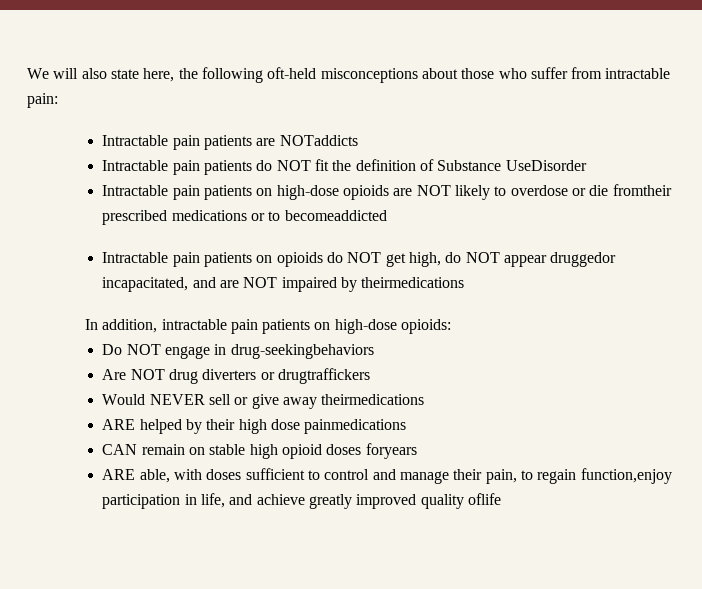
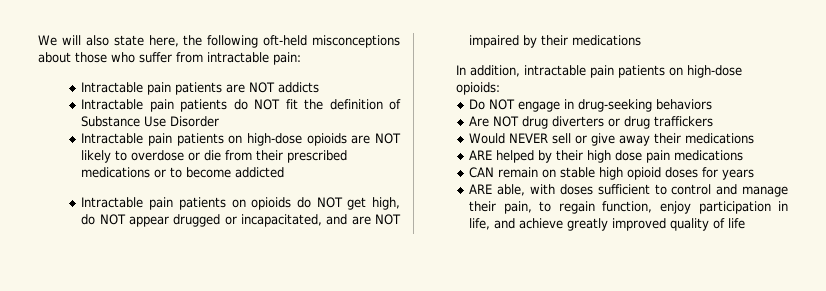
- Intractable pain patients are NOTaddicts
+ Intractable pain patients are NOT addicts
- Intractable pain patients do NOT fit the definition of Substance UseDisorder
+ Intractable pain patients do NOT fit the definition of Substance Use Disorder
- Intractable pain patients on high-dose opioids are NOT likely to overdose or die fromtheir prescribed medications or to becomeaddicted
+ Intractable pain patients on high-dose opioids are NOT likely to overdose or die from their prescribed medications or to become addicted
- Intractable pain patients on opioids do NOT get high, do NOT appear druggedor incapacitated, and are NOT impaired by theirmedications
+ Intractable pain patients on opioids do NOT get high, do NOT appear drugged or incapacitated, and are NOT impaired by their medications
- Do NOT engage in drug-seekingbehaviors
+ Do NOT engage in drug-seeking behaviors
- Are NOT drug diverters or drugtraffickers
+ Are NOT drug diverters or drug traffickers
- Would NEVER sell or give away theirmedications
+ Would NEVER sell or give away their medications
- ARE helped by their high dose painmedications
+ ARE helped by their high dose pain medications
- CAN remain on stable high opioid doses foryears
+ CAN remain on stable high opioid doses for years
- ARE able, with doses sufficient to control and manage their pain, to regain function,enjoy participation in life, and achieve greatly improved quality oflife
+ ARE able, with doses sufficient to control and manage their pain, to regain function, enjoy participation in life, and achieve greatly improved quality of life

